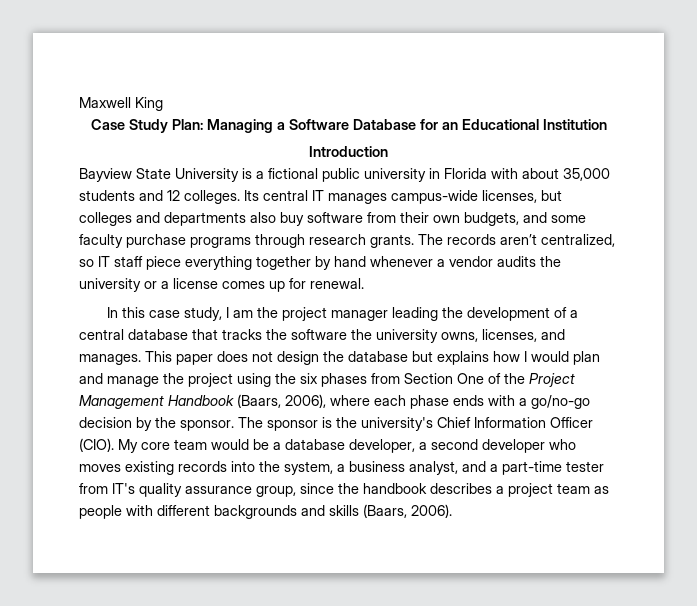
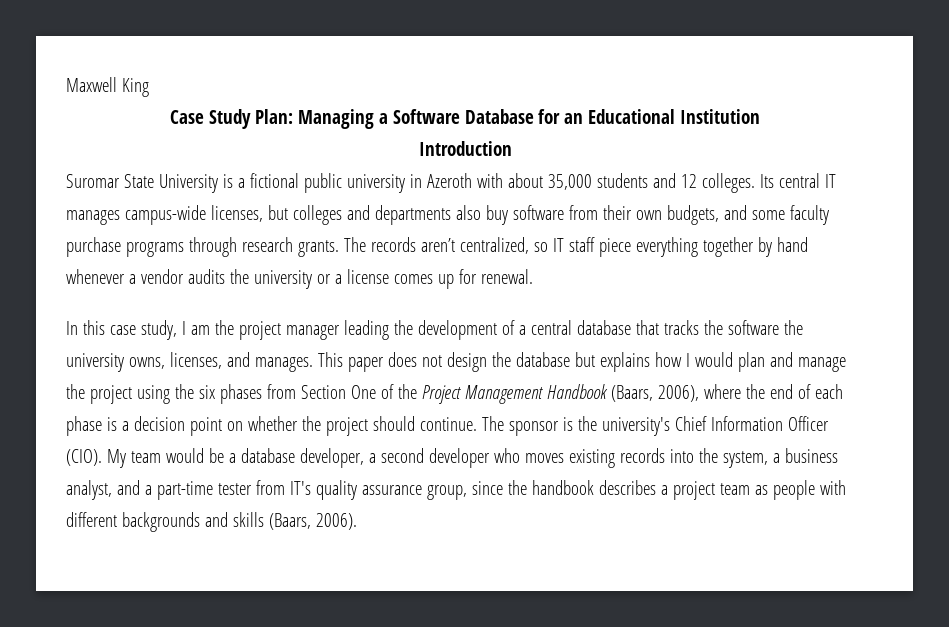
- Bayview State University is a fictional public university in Florida with about 35,000 students and 12 colleges.
+ Suromar State University is a fictional public university in Azeroth with about 35,000 students and 12 colleges.
- This paper does not design the database but explains how I would plan and manage the project using the six phases from Section One of the Project Management Handbook (Baars, 2006), where each phase ends with a go/no-go decision by the sponsor.
+ This paper does not design the database but explains how I would plan and manage the project using the six phases from Section One of the Project Management Handbook (Baars, 2006), where the end of each phase is a decision point on whether the project should continue.
- My core team would be a database developer, a second developer who moves existing records into the system, a business analyst, and a part-time tester from IT's quality assurance group, since the handbook describes a project team as people with different backgrounds and skills (Baars, 2006).
+ My team would be a database developer, a second developer who moves existing records into the system, a business analyst, and a part-time tester from IT's quality assurance group, since the handbook describes a project team as people with different backgrounds and skills (Baars, 2006).

